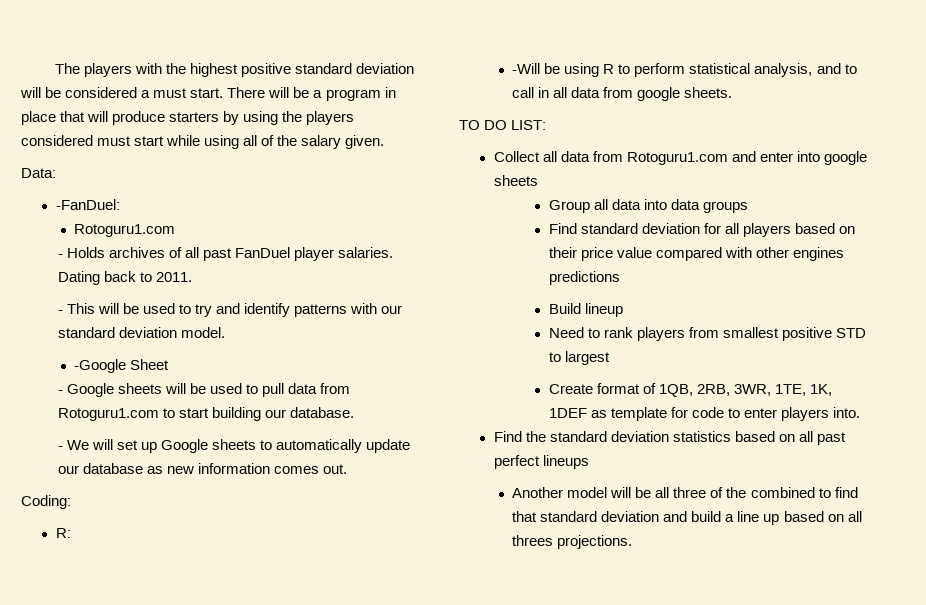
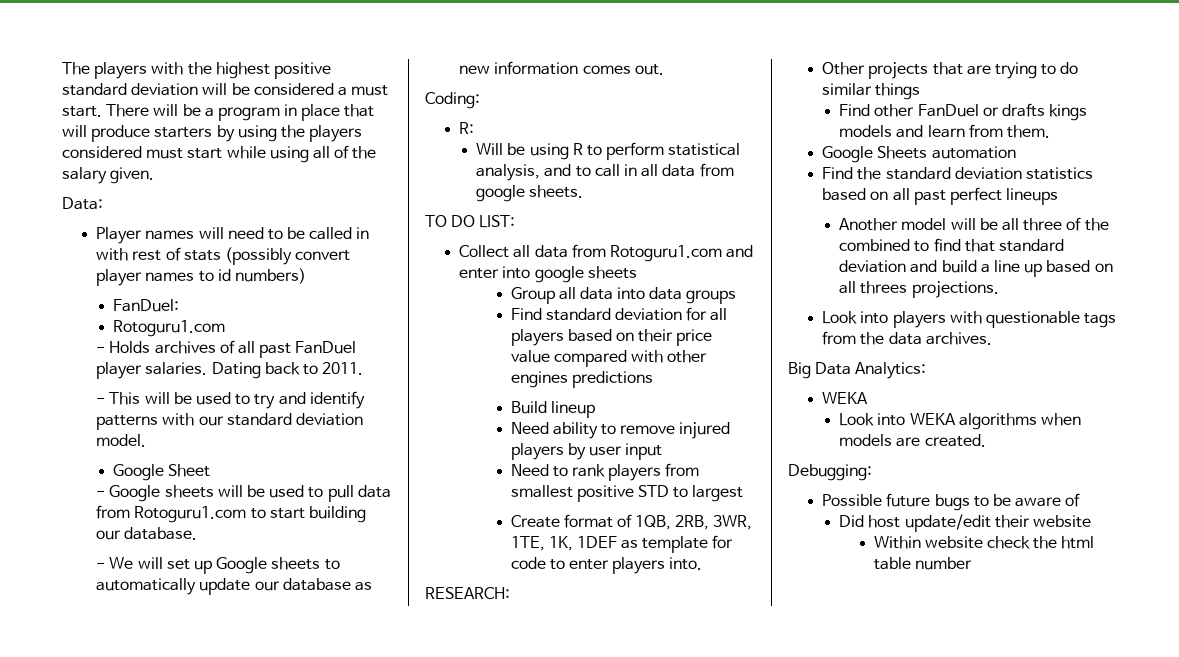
- -FanDuel:
+ Player names will need to be called in with rest of stats (possibly convert player names to id numbers)
+ FanDuel:
- -Google Sheet
+ Google Sheet
- -Will be using R to perform statistical analysis, and to call in all data from google sheets.
+ Will be using R to perform statistical analysis, and to call in all data from google sheets.
+ Need ability to remove injured players by user input
+ RESEARCH:
+ Other projects that are trying to do similar things
+ Find other FanDuel or drafts kings models and learn from them.
+ Google Sheets automation
+ Look into players with questionable tags from the data archives.
+ Big Data Analytics:
+ WEKA
+ Look into WEKA algorithms when models are created.
+ Debugging:
+ Possible future bugs to be aware of
+ Did host update/edit their website
+ Within website check the html table number

